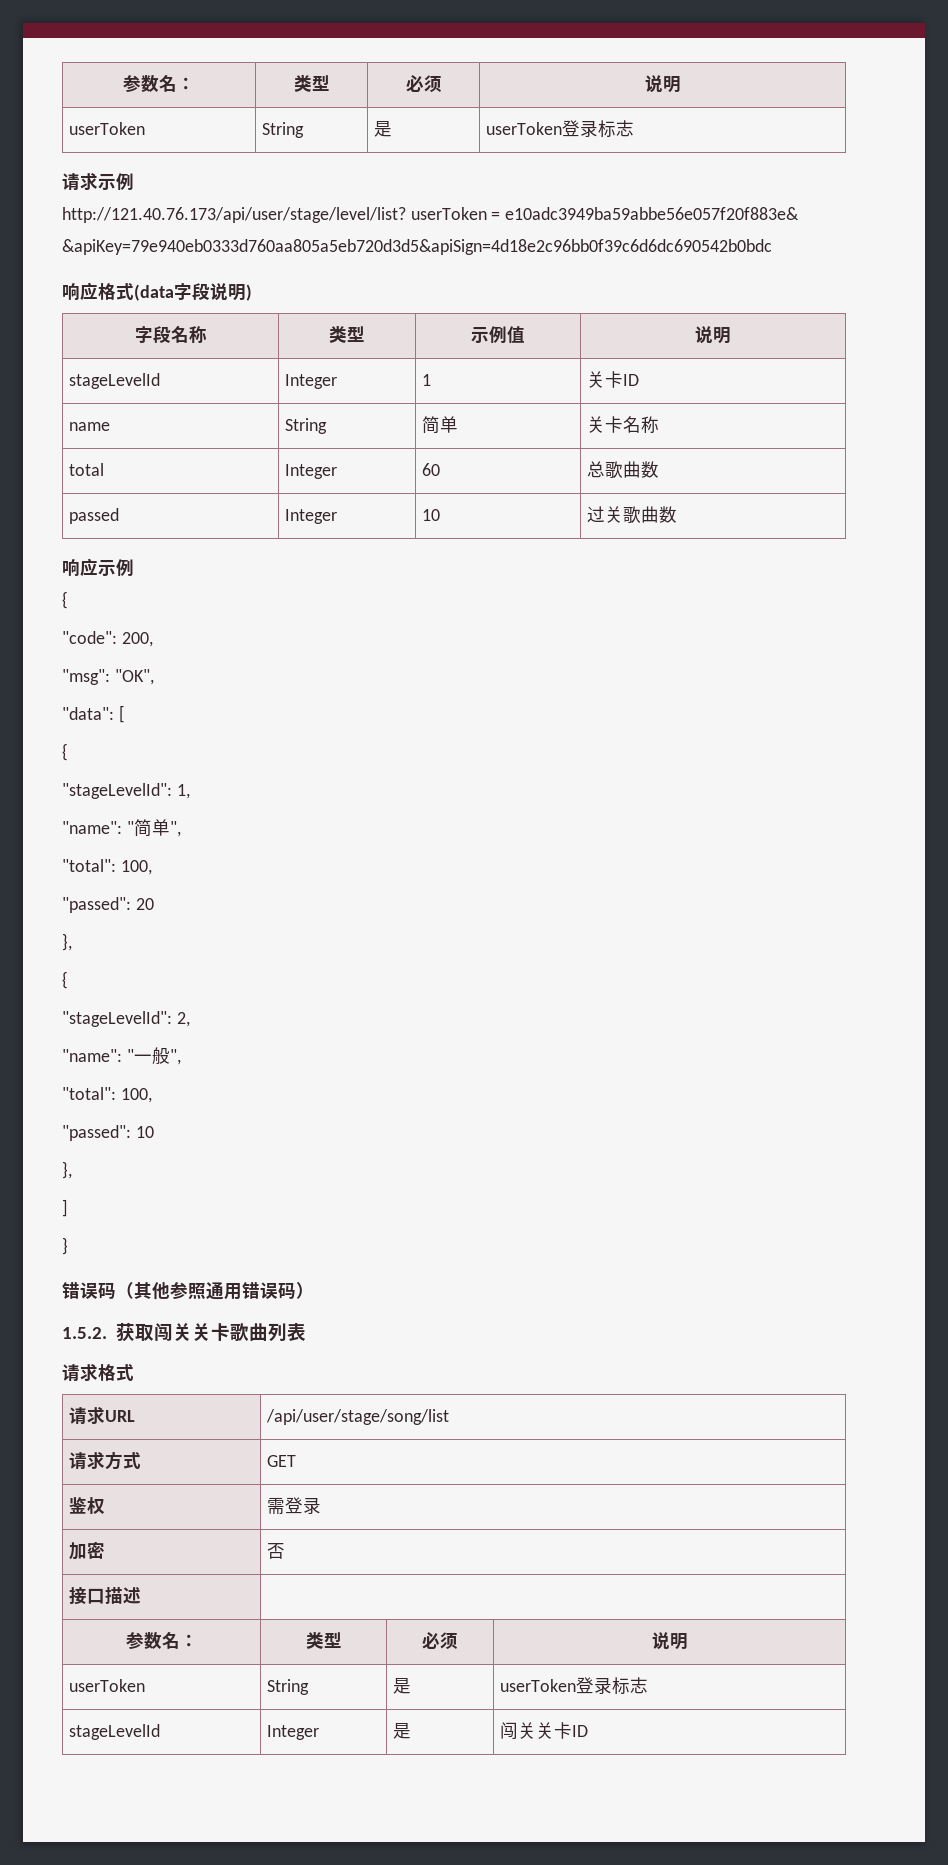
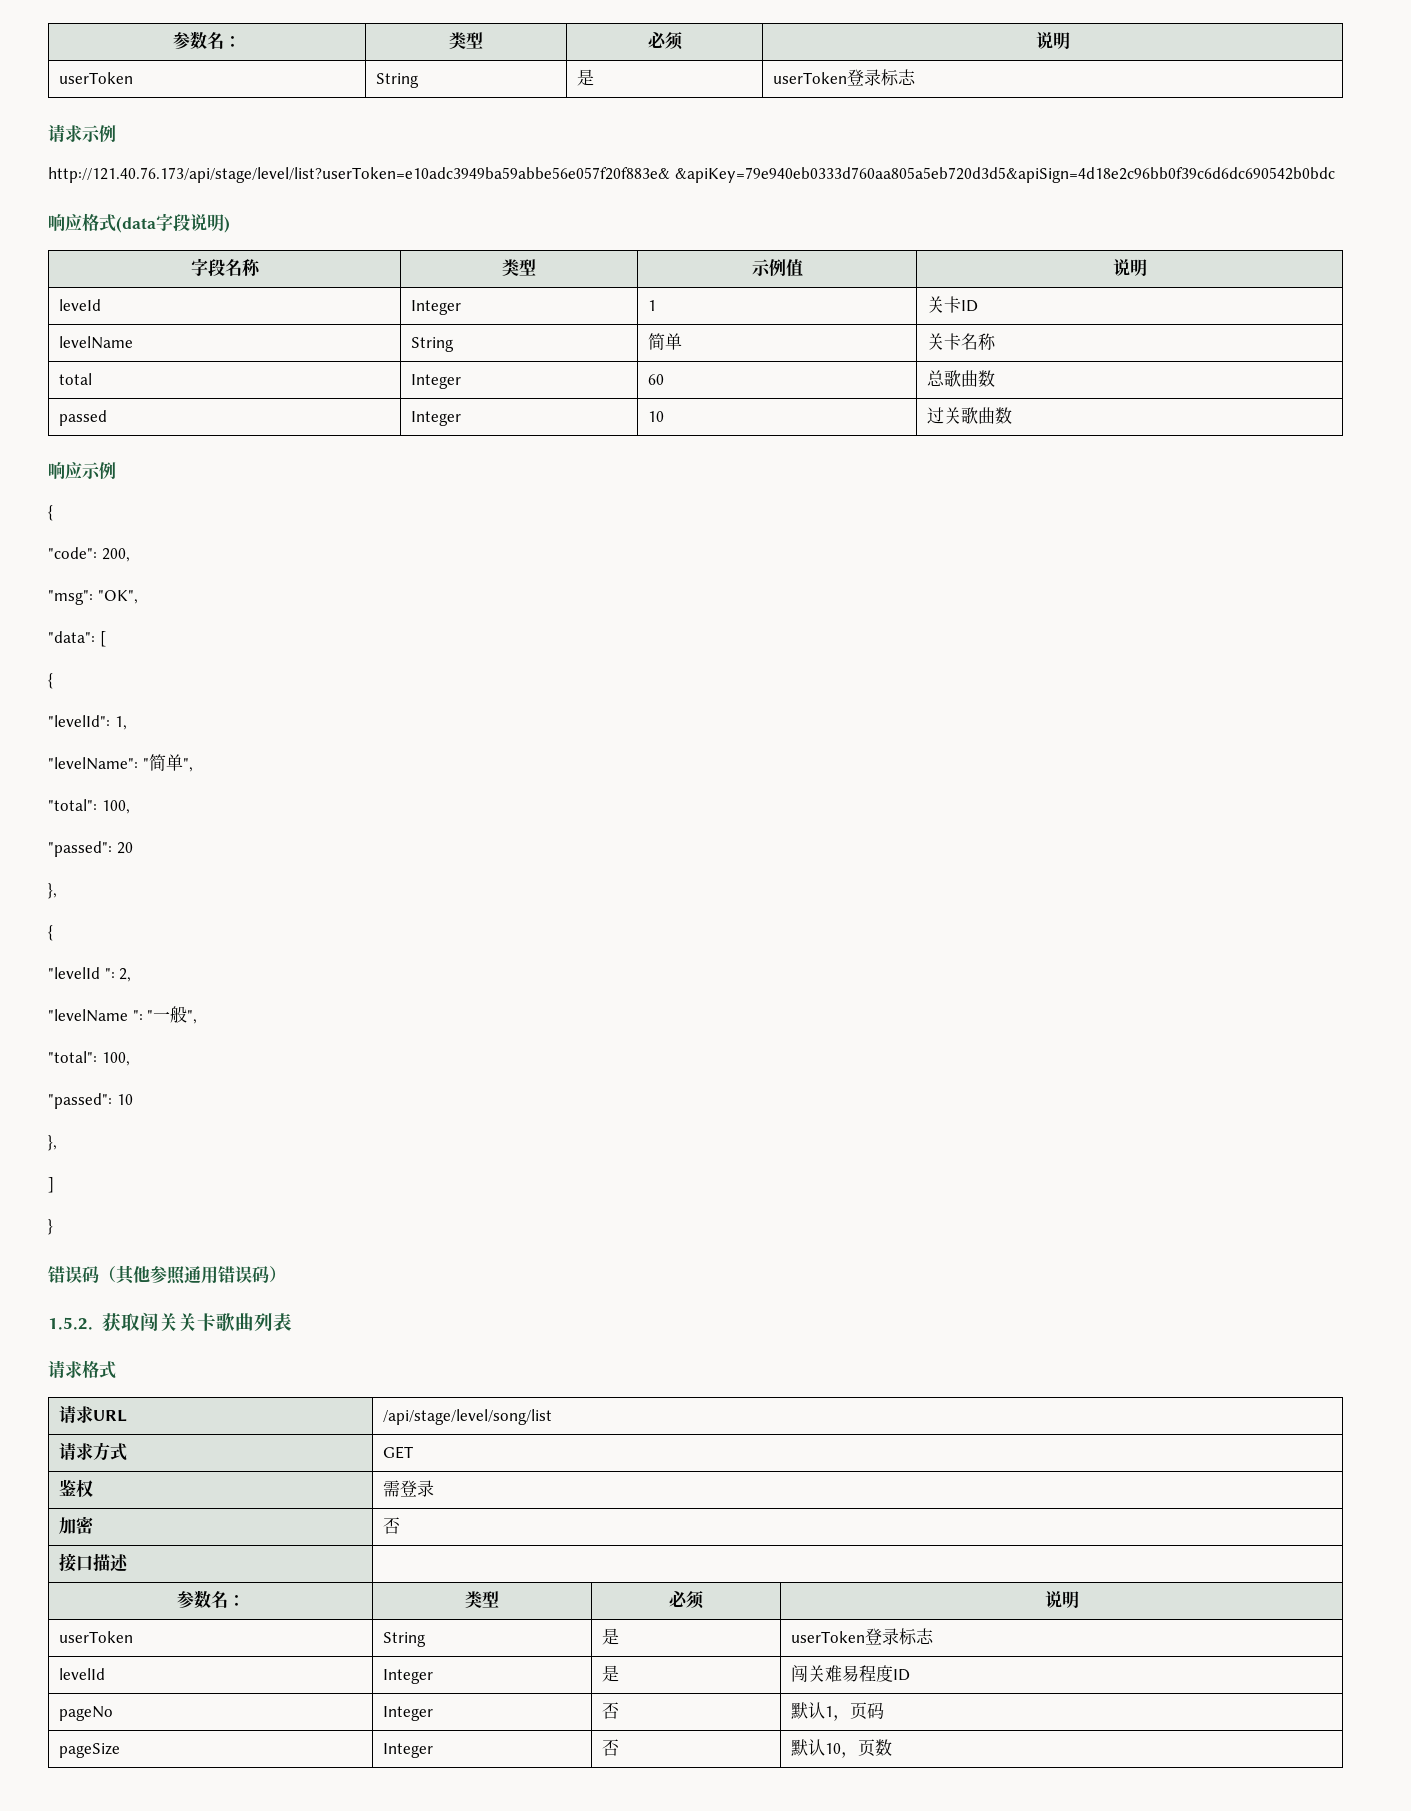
- http://121.40.76.173/api/user/stage/level/list? userToken = e10adc3949ba59abbe56e057f20f883e& &apiKey=79e940eb0333d760aa805a5eb720d3d5&apiSign=4d18e2c96bb0f39c6d6dc690542b0bdc
+ http://121.40.76.173/api/stage/level/list?userToken=e10adc3949ba59abbe56e057f20f883e& &apiKey=79e940eb0333d760aa805a5eb720d3d5&apiSign=4d18e2c96bb0f39c6d6dc690542b0bdc
- stageLevelId | Integer | 1 | 关卡ID
+ leveId | Integer | 1 | 关卡ID
- name | String | 简单 | 关卡名称
+ levelName | String | 简单 | 关卡名称
- "stageLevelId": 1,
+ "levelId": 1,
- "name": "简单",
+ "levelName": "简单",
- "stageLevelId": 2,
+ "levelId ": 2,
- "name": "一般",
+ "levelName ": "一般",
- 请求URL | /api/user/stage/song/list
+ 请求URL | /api/stage/level/song/list
- stageLevelId | Integer | 是 | 闯关关卡ID
+ levelId | Integer | 是 | 闯关难易程度ID
+ pageNo | Integer | 否 | 默认1，页码
+ pageSize | Integer | 否 | 默认10，页数

